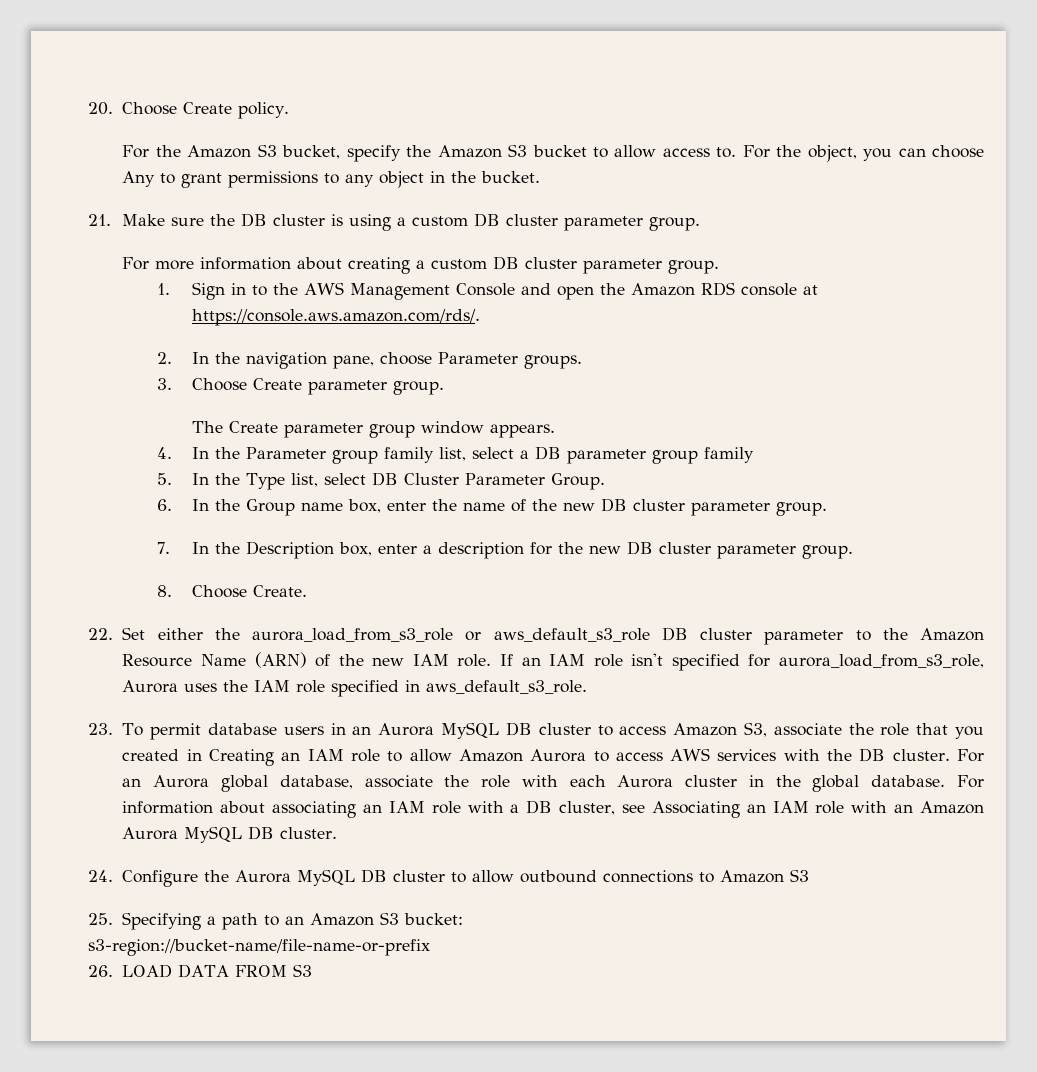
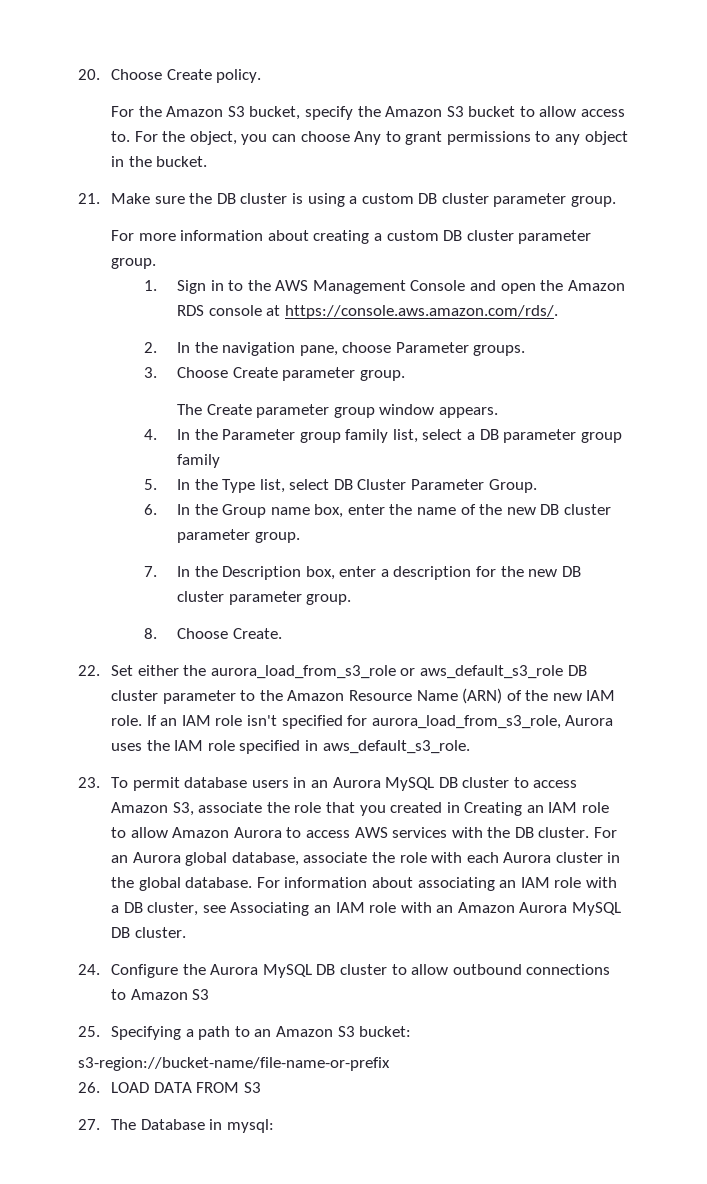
+ 27. The Database in mysql:

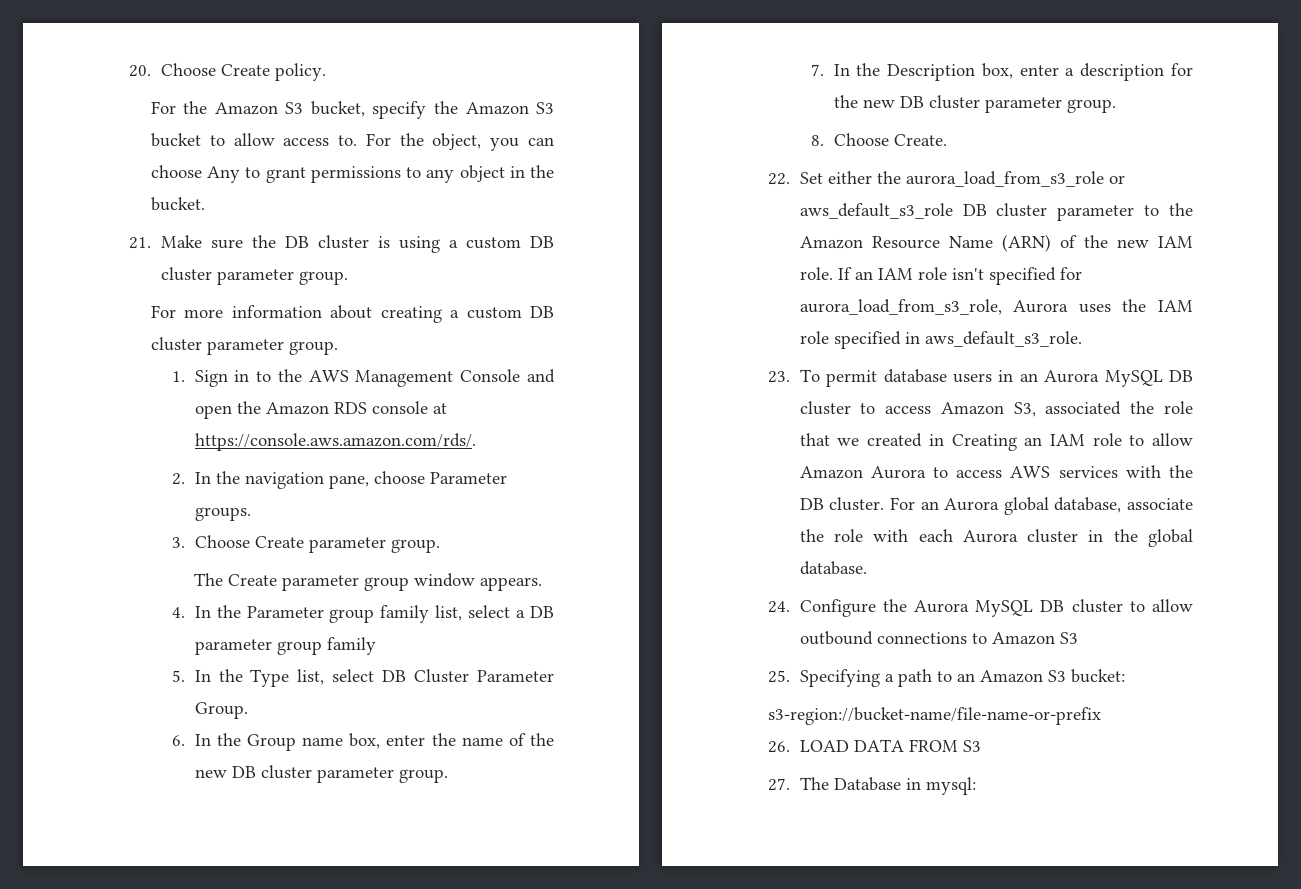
- 23. To permit database users in an Aurora MySQL DB cluster to access Amazon S3, associate the role that you created in Creating an IAM role to allow Amazon Aurora to access AWS services with the DB cluster.
+ 23. To permit database users in an Aurora MySQL DB cluster to access Amazon S3, associated the role that we created in Creating an IAM role to allow Amazon Aurora to access AWS services with the DB cluster.
- For information about associating an IAM role with a DB cluster, see Associating an IAM role with an Amazon Aurora MySQL DB cluster.

